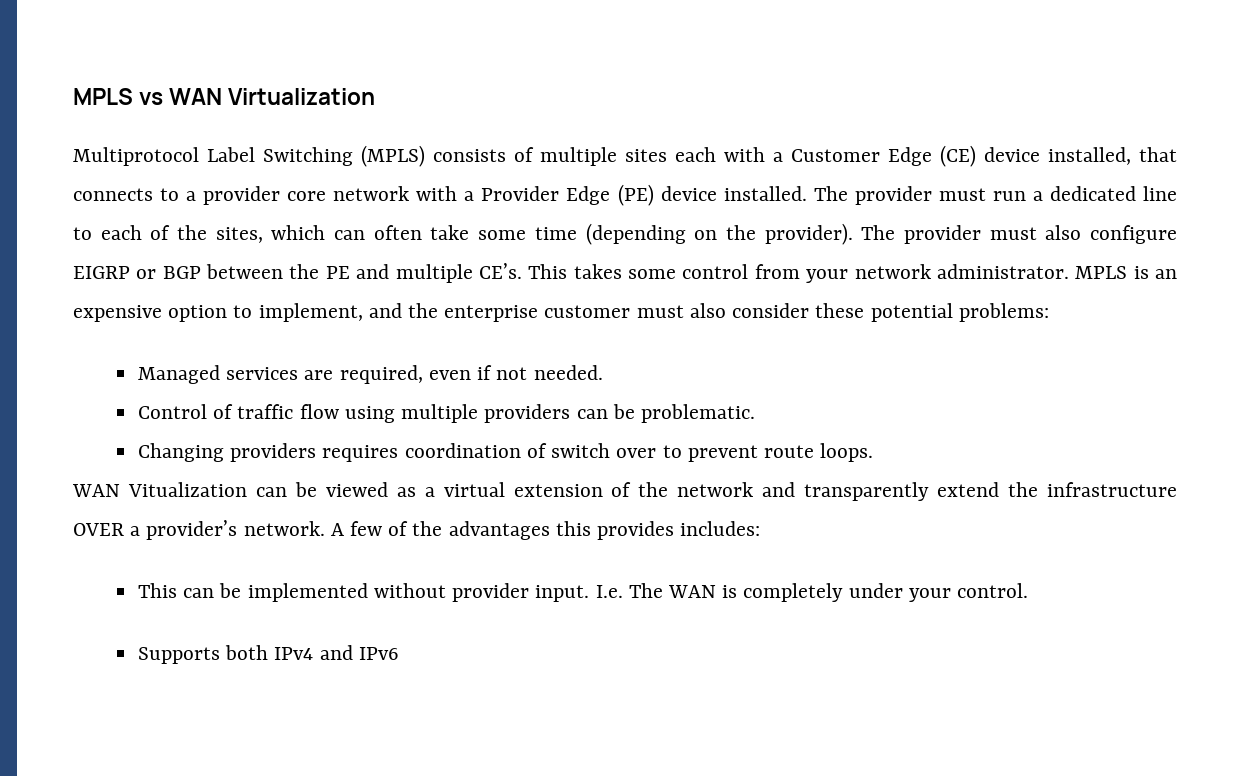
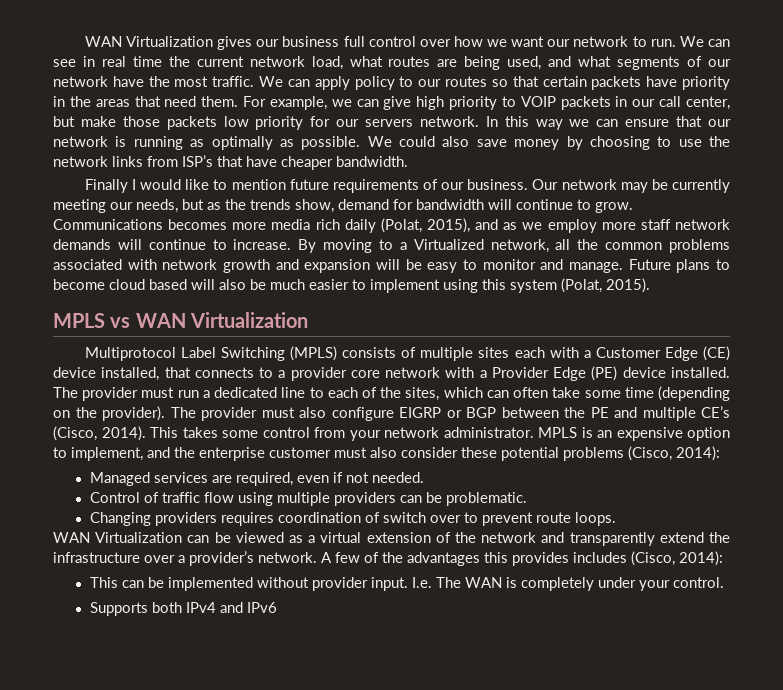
+ WAN Virtualization gives our business full control over how we want our network to run. We can see in real time the current network load, what routes are being used, and what segments of our network have the most traffic. We can apply policy to our routes so that certain packets have priority in the areas that need them. For example, we can give high priority to VOIP packets in our call center, but make those packets low priority for our servers network. In this way we can ensure that our network is running as optimally as possible. We could also save money by choosing to use the network links from ISP’s that have cheaper bandwidth.
+ Finally I would like to mention future requirements of our business. Our network may be currently meeting our needs, but as the trends show, demand for bandwidth will continue to grow. Communications becomes more media rich daily (Polat, 2015), and as we employ more staff network demands will continue to increase. By moving to a Virtualized network, all the common problems associated with network growth and expansion will be easy to monitor and manage. Future plans to become cloud based will also be much easier to implement using this system (Polat, 2015).
- The provider must also configure EIGRP or BGP between the PE and multiple CE’s.
+ The provider must also configure EIGRP or BGP between the PE and multiple CE’s (Cisco, 2014).
- MPLS is an expensive option to implement, and the enterprise customer must also consider these potential problems:
+ MPLS is an expensive option to implement, and the enterprise customer must also consider these potential problems (Cisco, 2014):
- WAN Vitualization can be viewed as a virtual extension of the network and transparently extend the infrastructure OVER a provider’s network.
+ WAN Virtualization can be viewed as a virtual extension of the network and transparently extend the infrastructure over a provider’s network.
- A few of the advantages this provides includes:
+ A few of the advantages this provides includes (Cisco, 2014):

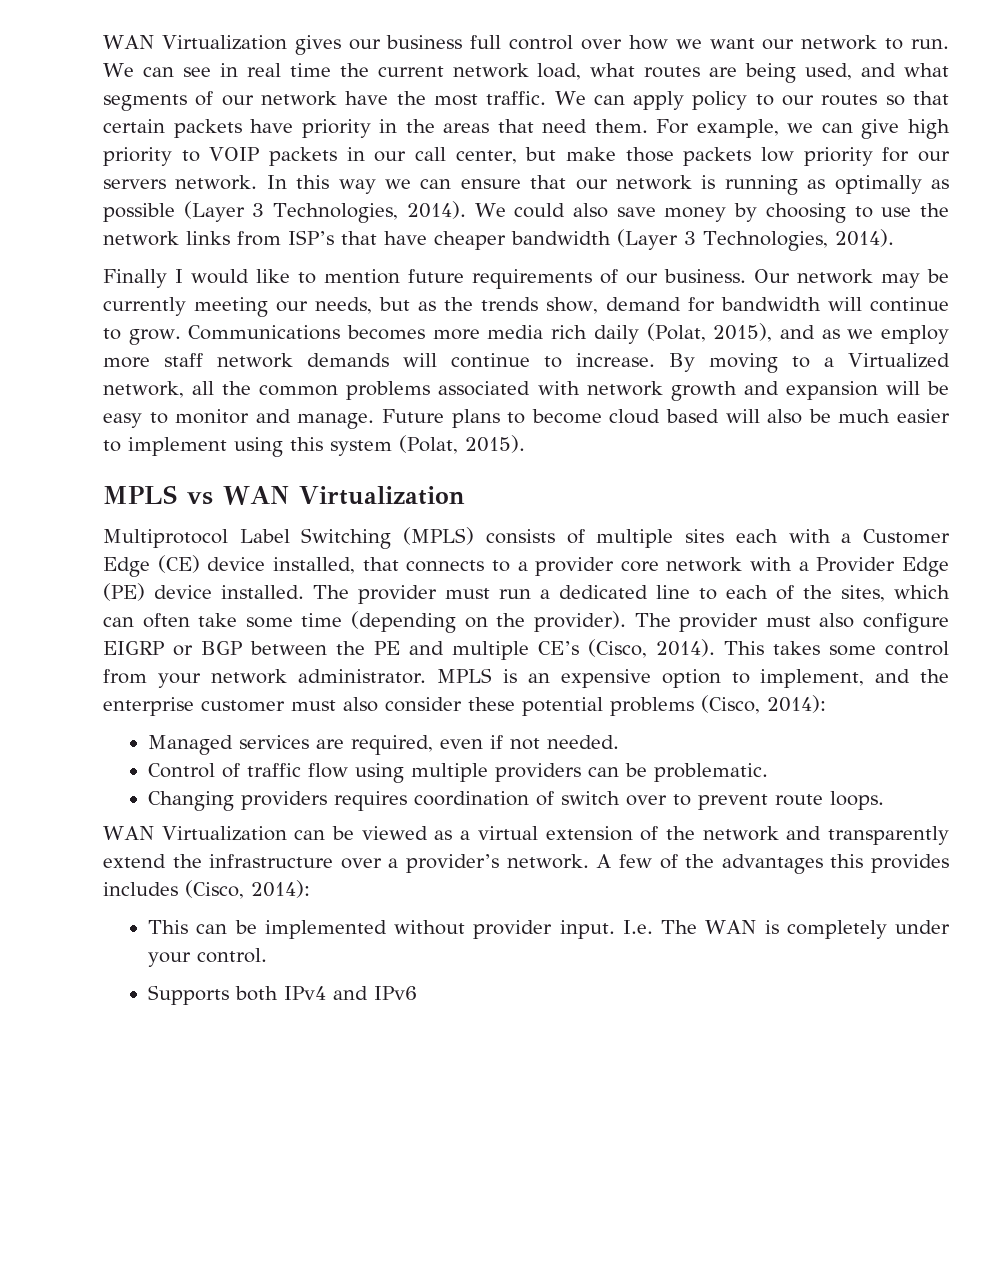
- In this way we can ensure that our network is running as optimally as possible.
+ In this way we can ensure that our network is running as optimally as possible (Layer 3 Technologies, 2014).
- We could also save money by choosing to use the network links from ISP’s that have cheaper bandwidth.
+ We could also save money by choosing to use the network links from ISP’s that have cheaper bandwidth (Layer 3 Technologies, 2014).

